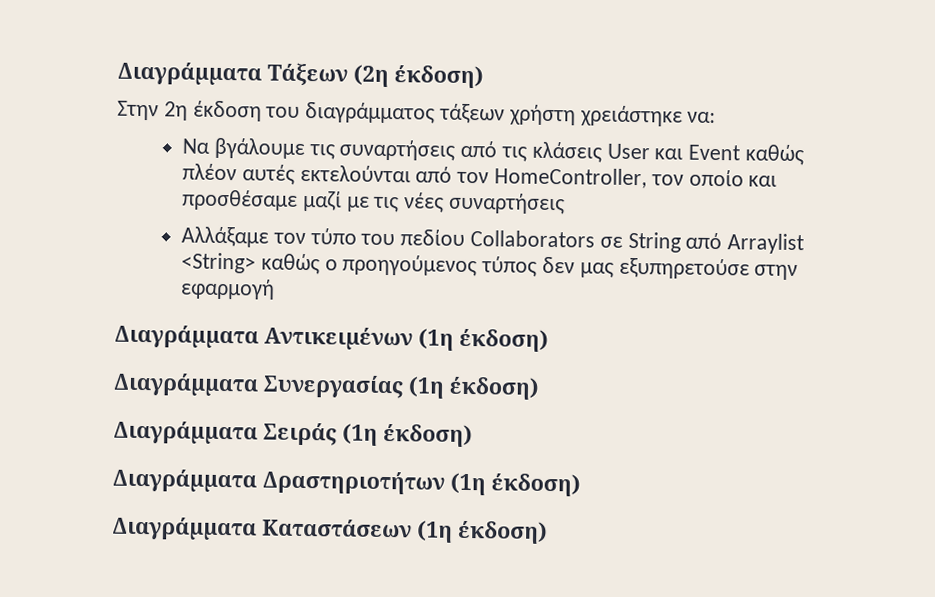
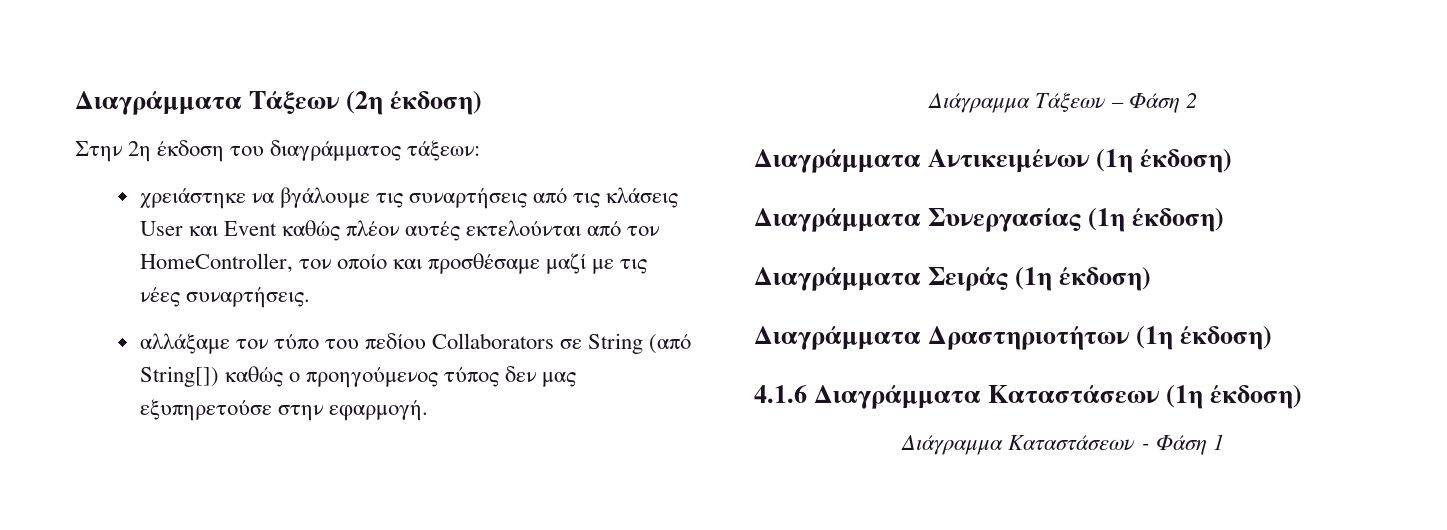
- Στην 2η έκδοση του διαγράμματος τάξεων χρήστη χρειάστηκε να:
- Να βγάλουμε τις συναρτήσεις από τις κλάσεις User και Event καθώς πλέον αυτές εκτελούνται από τον HomeController, τον οποίο και προσθέσαμε μαζί με τις νέες συναρτήσεις
- Αλλάξαμε τον τύπο του πεδίου Collaborators σε String από Arraylist <String> καθώς o προηγούμενος τύπος δεν μας εξυπηρετούσε στην εφαρμογή
+ Στην 2η έκδοση του διαγράμματος τάξεων:
+ χρειάστηκε να βγάλουμε τις συναρτήσεις από τις κλάσεις User και Event καθώς πλέον αυτές εκτελούνται από τον HomeController, τον οποίο και προσθέσαμε μαζί με τις νέες συναρτήσεις.
+ αλλάξαμε τον τύπο του πεδίου Collaborators σε String (από String[]) καθώς o προηγούμενος τύπος δεν μας εξυπηρετούσε στην εφαρμογή.
+ Διάγραμμα Τάξεων – Φάση 2
- Διαγράμματα Καταστάσεων (1η έκδοση)
+ 4.1.6 Διαγράμματα Καταστάσεων (1η έκδοση)
+ Διάγραμμα Καταστάσεων - Φάση 1

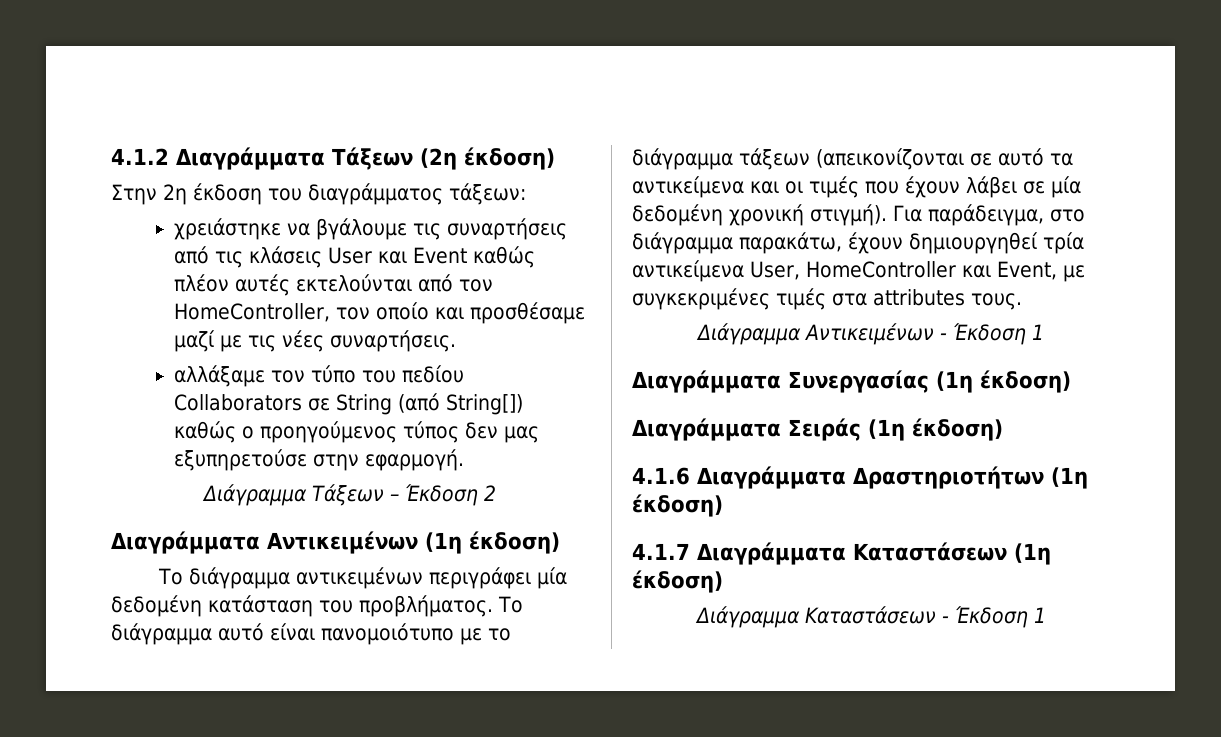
- Διαγράμματα Τάξεων (2η έκδοση)
+ 4.1.2 Διαγράμματα Τάξεων (2η έκδοση)
- Διάγραμμα Τάξεων – Φάση 2
+ Διάγραμμα Τάξεων – Έκδοση 2
+ Το διάγραμμα αντικειμένων περιγράφει μία δεδομένη κατάσταση του προβλήματος. Το διάγραμμα αυτό είναι πανομοιότυπο με το διάγραμμα τάξεων (απεικονίζονται σε αυτό τα αντικείμενα και οι τιμές που έχουν λάβει σε μία δεδομένη χρονική στιγμή). Για παράδειγμα, στο διάγραμμα παρακάτω, έχουν δημιουργηθεί τρία αντικείμενα User, HomeController και Event, με συγκεκριμένες τιμές στα attributes τους.
+ Διάγραμμα Αντικειμένων - Έκδοση 1
- Διαγράμματα Δραστηριοτήτων (1η έκδοση)
+ 4.1.6 Διαγράμματα Δραστηριοτήτων (1η έκδοση)
- 4.1.6 Διαγράμματα Καταστάσεων (1η έκδοση)
+ 4.1.7 Διαγράμματα Καταστάσεων (1η έκδοση)
- Διάγραμμα Καταστάσεων - Φάση 1
+ Διάγραμμα Καταστάσεων - Έκδοση 1

